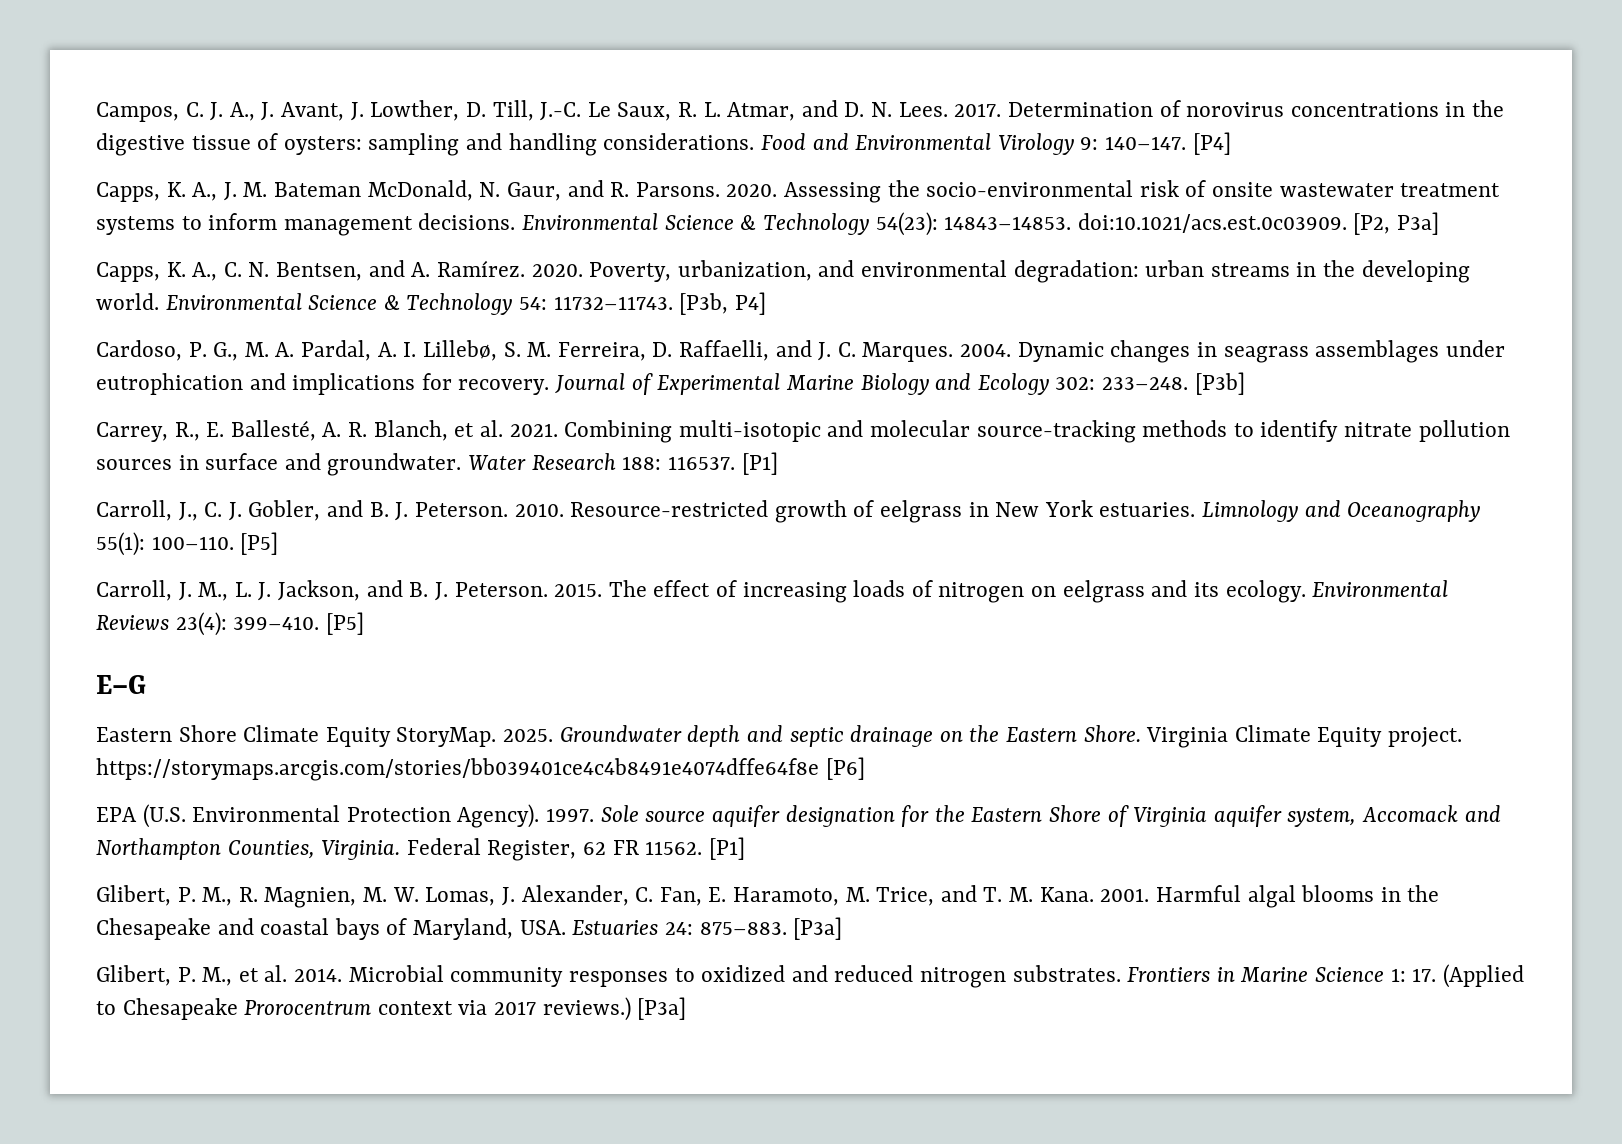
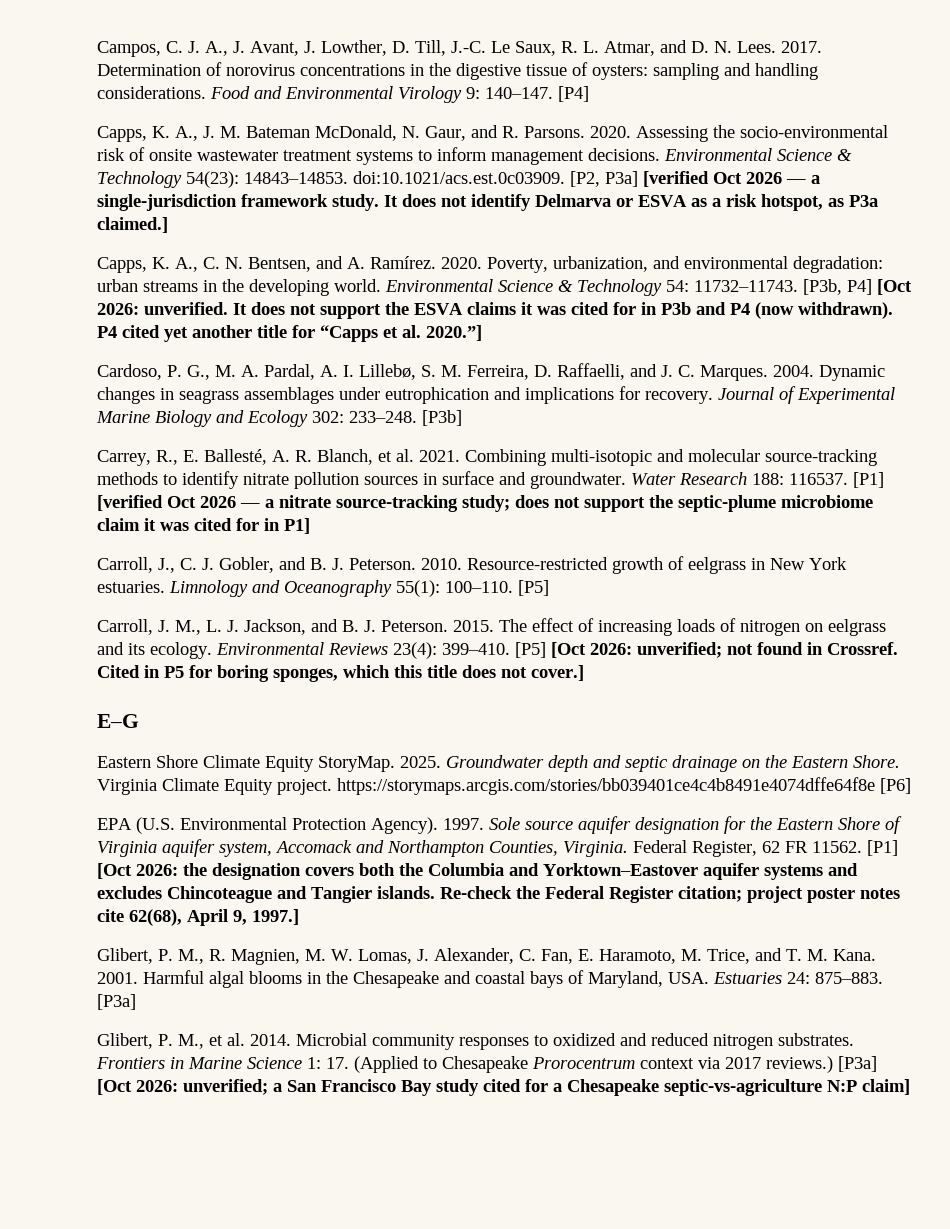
- Environmental Science & Technology 54(23): 14843–14853. doi:10.1021/acs.est.0c03909. [P2, P3a]
+ Environmental Science & Technology 54(23): 14843–14853. doi:10.1021/acs.est.0c03909. [P2, P3a] [verified Oct 2026 — a single-jurisdiction framework study. It does not identify Delmarva or ESVA as a risk hotspot, as P3a claimed.]
- [P3b, P4]
+ [P3b, P4] [Oct 2026: unverified. It does not support the ESVA claims it was cited for in P3b and P4 (now withdrawn). P4 cited yet another title for “Capps et al. 2020.”]
- Water Research 188: 116537. [P1]
+ Water Research 188: 116537. [P1] [verified Oct 2026 — a nitrate source-tracking study; does not support the septic-plume microbiome claim it was cited for in P1]
- Environmental Reviews 23(4): 399–410. [P5]
+ Environmental Reviews 23(4): 399–410. [P5] [Oct 2026: unverified; not found in Crossref. Cited in P5 for boring sponges, which this title does not cover.]
- Federal Register, 62 FR 11562. [P1]
+ Federal Register, 62 FR 11562. [P1] [Oct 2026: the designation covers both the Columbia and Yorktown–Eastover aquifer systems and excludes Chincoteague and Tangier islands. Re-check the Federal Register citation; project poster notes cite 62(68), April 9, 1997.]
- Frontiers in Marine Science 1: 17. (Applied to Chesapeake Prorocentrum context via 2017 reviews.) [P3a]
+ Frontiers in Marine Science 1: 17. (Applied to Chesapeake Prorocentrum context via 2017 reviews.) [P3a] [Oct 2026: unverified; a San Francisco Bay study cited for a Chesapeake septic-vs-agriculture N:P claim]

